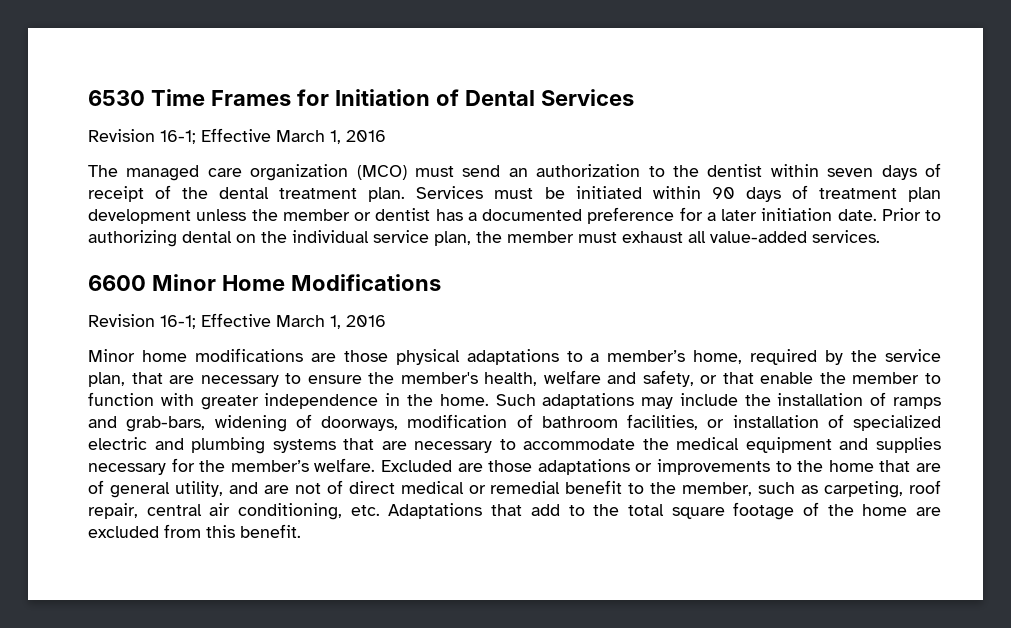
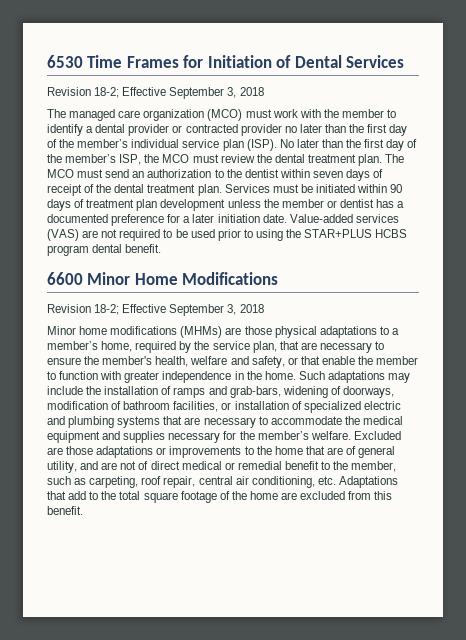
  6530 Time Frames for Initiation of Dental Services
- Revision 16-1; Effective March 1, 2016
+ Revision 18-2; Effective September 3, 2018
- The managed care organization (MCO) must send an authorization to the dentist within seven days of receipt of the dental treatment plan.
+ The managed care organization (MCO) must work with the member to identify a dental provider or contracted provider no later than the first day of the member’s individual service plan (ISP). No later than the first day of the member’s ISP, the MCO must review the dental treatment plan. The MCO must send an authorization to the dentist within seven days of receipt of the dental treatment plan.
- Prior to authorizing dental on the individual service plan, the member must exhaust all value-added services.
+ Value-added services (VAS) are not required to be used prior to using the STAR+PLUS HCBS program dental benefit.
  6600 Minor Home Modifications
- Revision 16-1; Effective March 1, 2016
+ Revision 18-2; Effective September 3, 2018
- Minor home modifications are those physical adaptations to a member’s home, required by the service plan, that are necessary to ensure the member's health, welfare and safety, or that enable the member to function with greater independence in the home.
+ Minor home modifications (MHMs) are those physical adaptations to a member’s home, required by the service plan, that are necessary to ensure the member's health, welfare and safety, or that enable the member to function with greater independence in the home.

